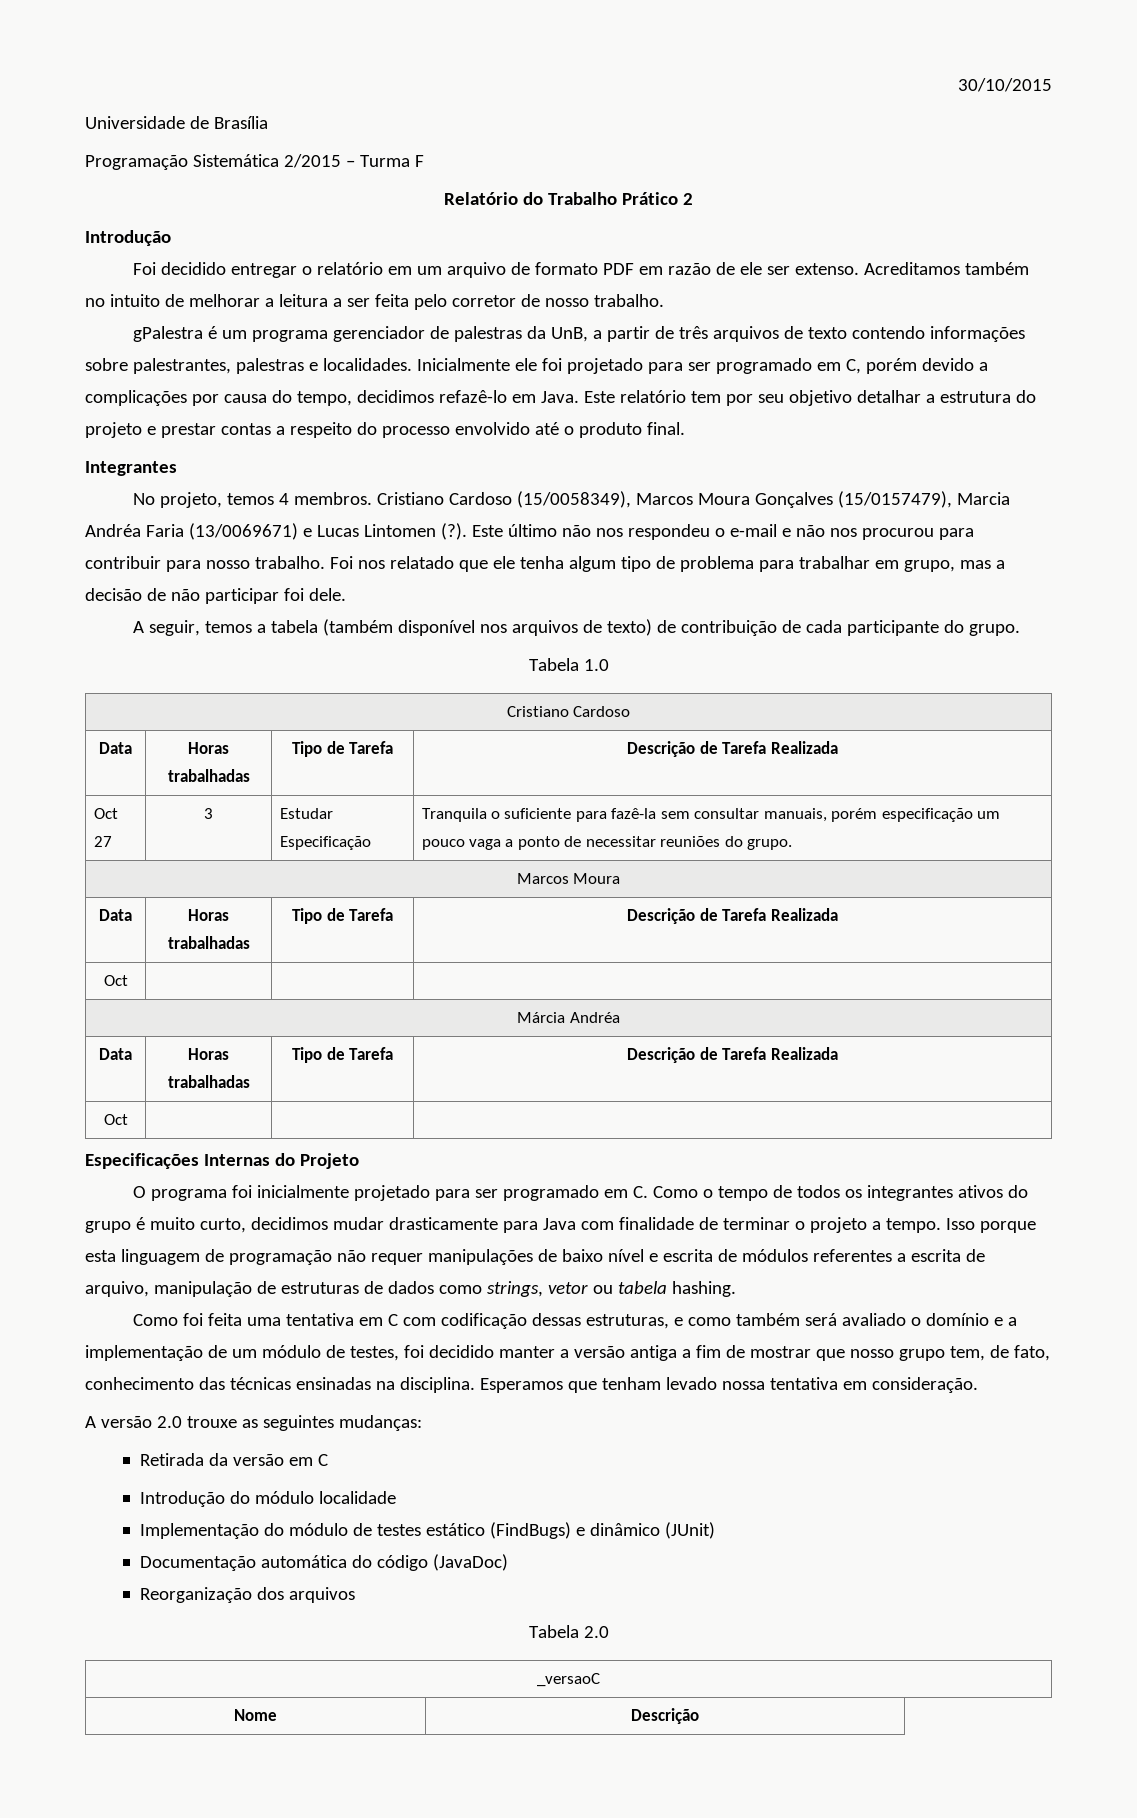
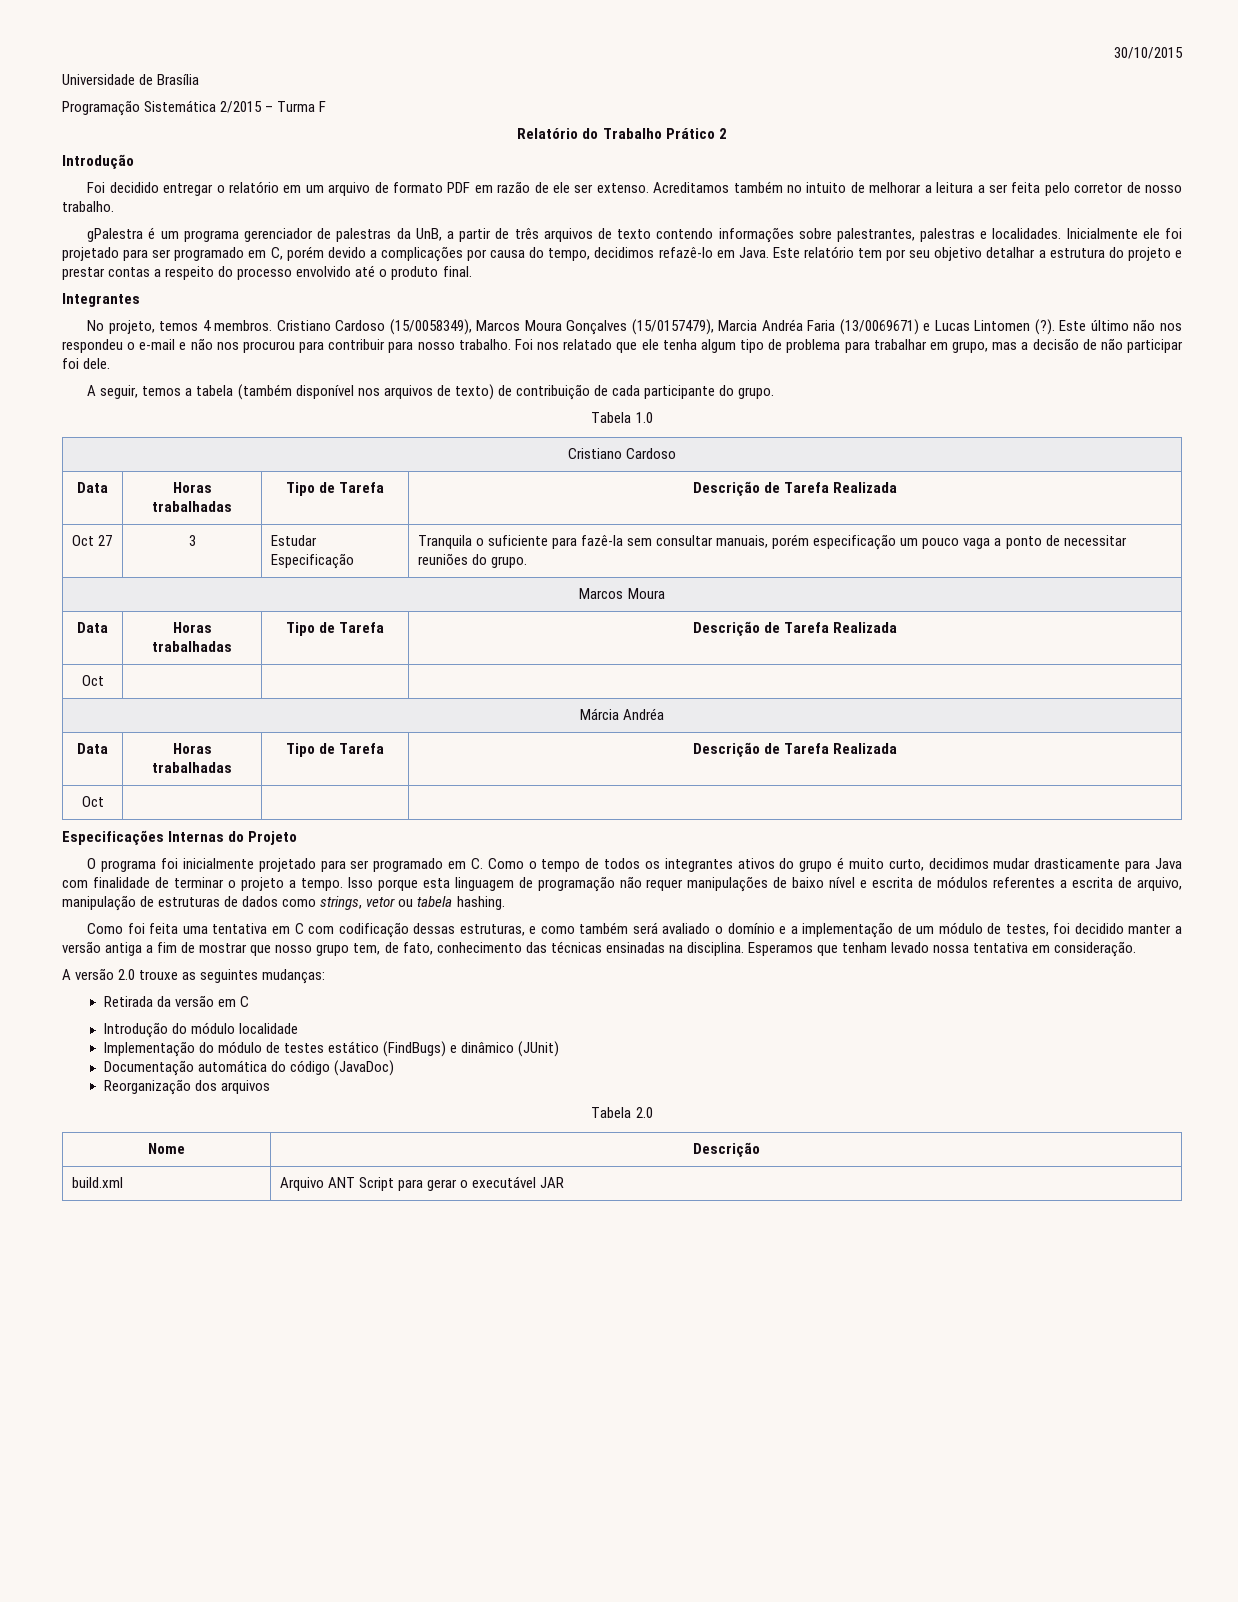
- _versaoC
+ build.xml | Arquivo ANT Script para gerar o executável JAR

